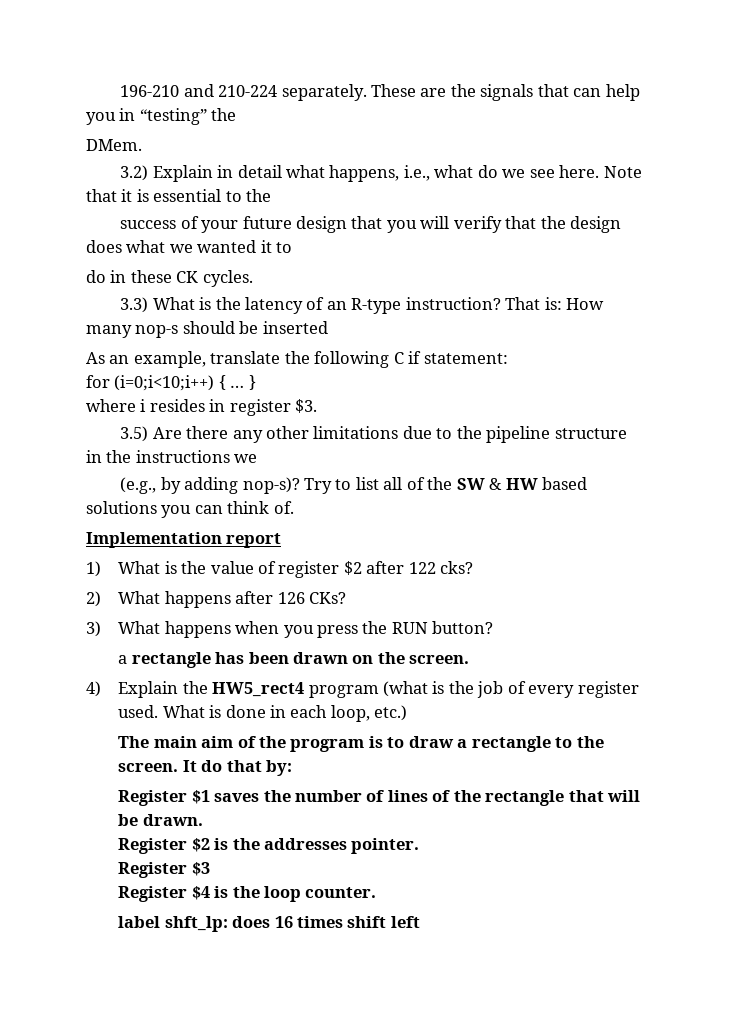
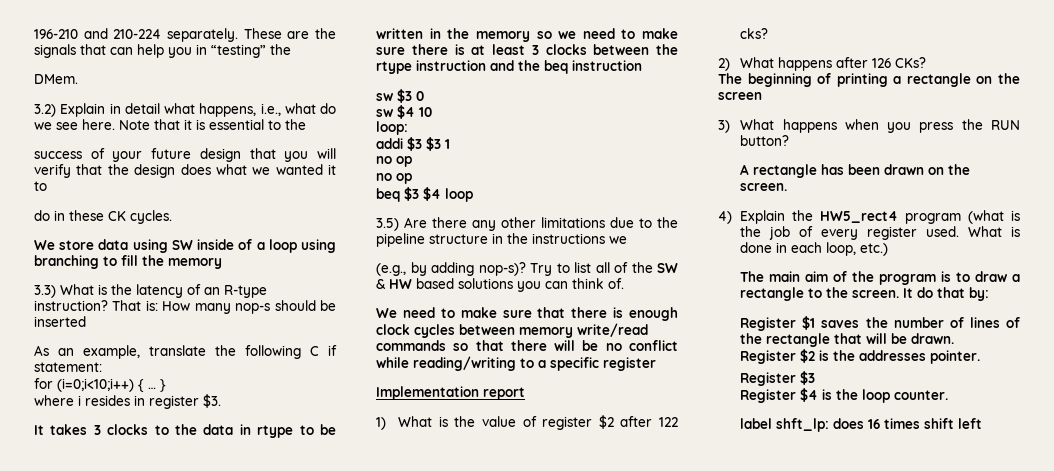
+ We store data using SW inside of a loop using branching to fill the memory
+ It takes 3 clocks to the data in rtype to be written in the memory so we need to make sure there is at least 3 clocks between the rtype instruction and the beq instruction
+ sw $3 0
+ sw $4 10
+ loop:
+ addi $3 $3 1
+ no op
+ no op
+ beq $3 $4 loop
+ We need to make sure that there is enough clock cycles between memory write/read commands so that there will be no conflict while reading/writing to a specific register
+ The beginning of printing a rectangle on the screen
- a rectangle has been drawn on the screen.
+ A rectangle has been drawn on the screen.

